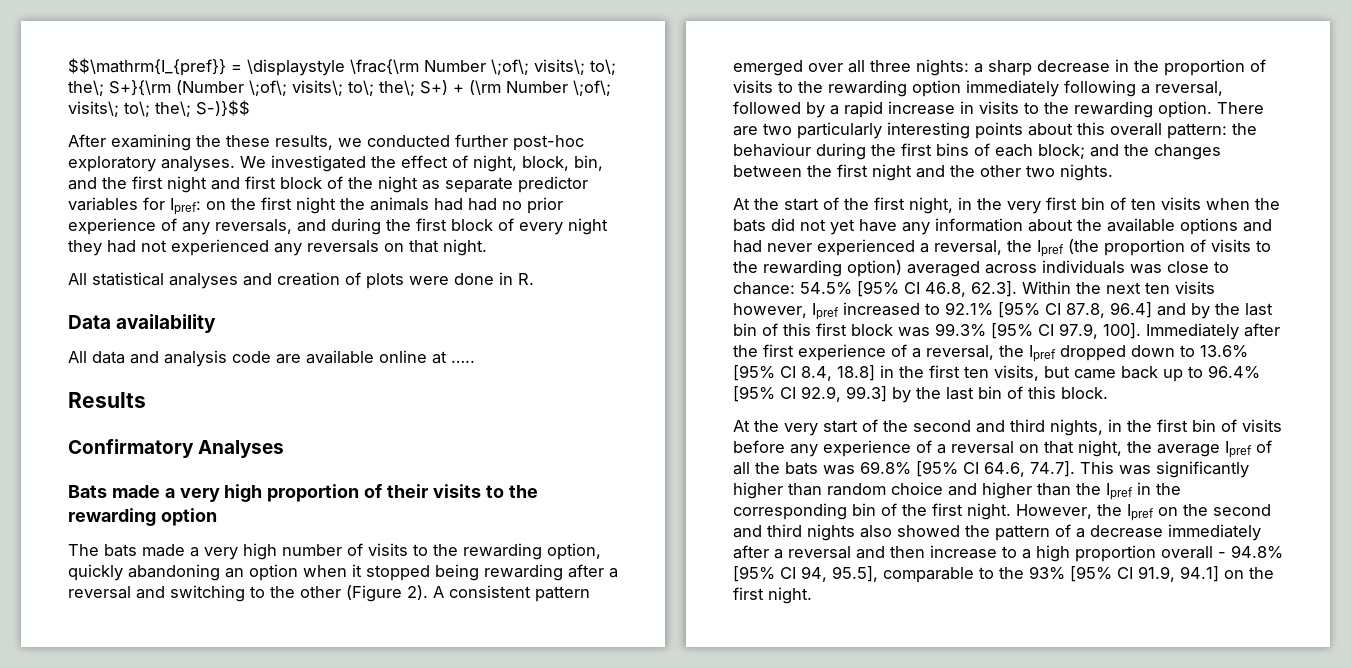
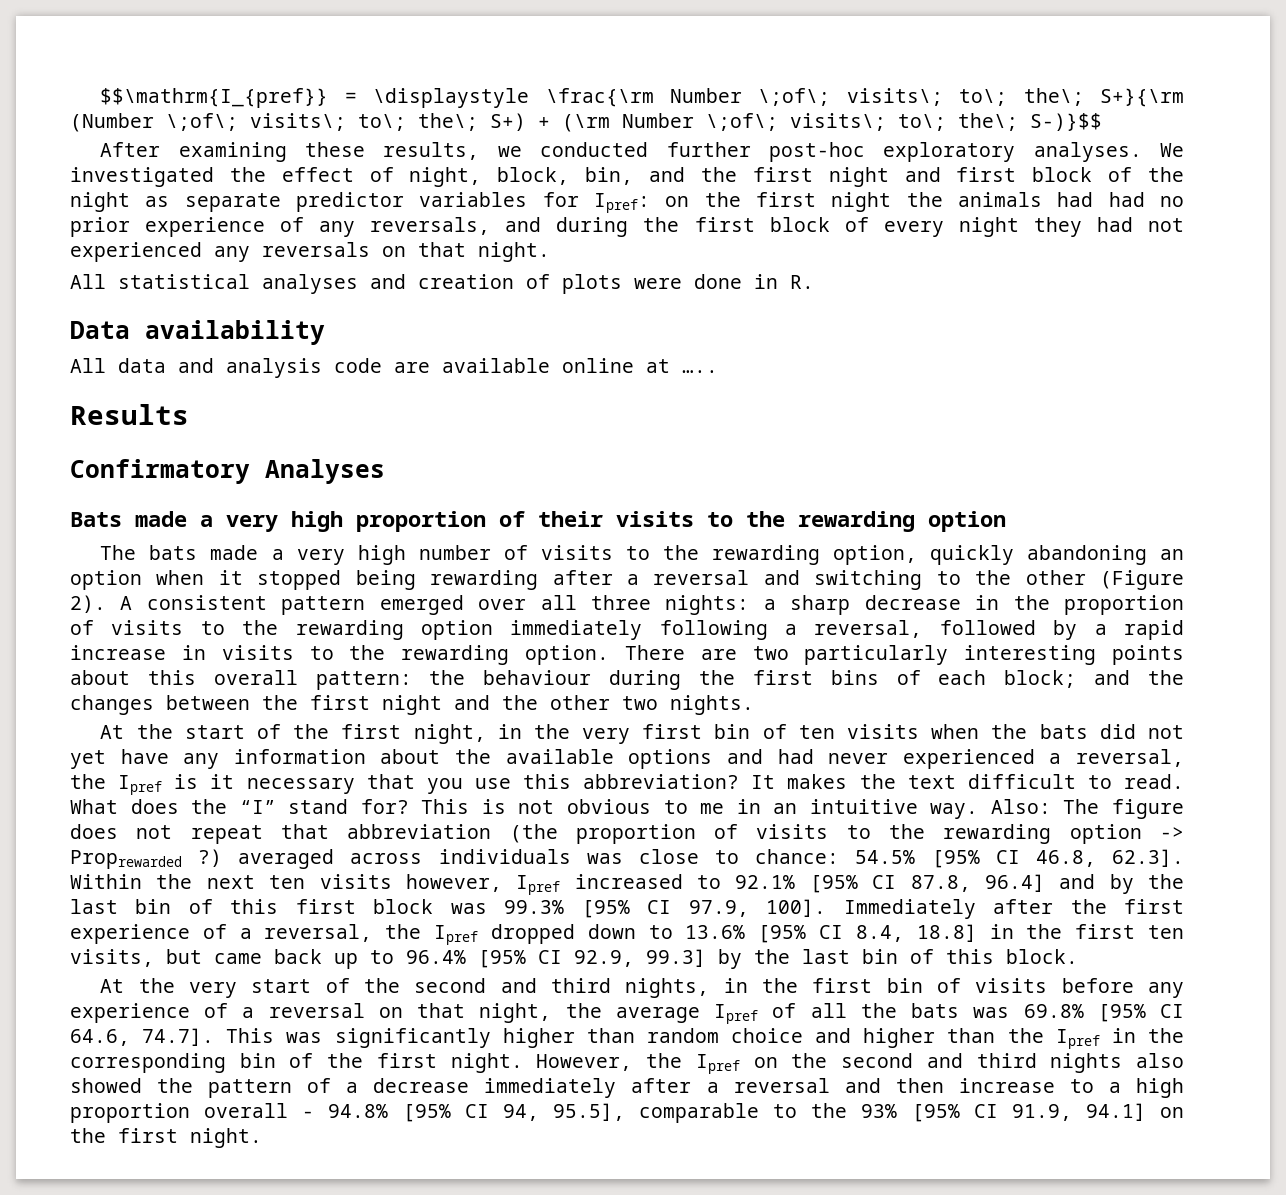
- After examining the these results, we conducted further post-hoc exploratory analyses.
+ After examining these results, we conducted further post-hoc exploratory analyses.
- At the start of the first night, in the very first bin of ten visits when the bats did not yet have any information about the available options and had never experienced a reversal, the Ipref (the proportion of visits to the rewarding option) averaged across individuals was close to chance:
+ At the start of the first night, in the very first bin of ten visits when the bats did not yet have any information about the available options and had never experienced a reversal, the Ipref is it necessary that you use this abbreviation? It makes the text difficult to read. What does the “I” stand for? This is not obvious to me in an intuitive way. Also: The figure does not repeat that abbreviation (the proportion of visits to the rewarding option -> Proprewarded ?) averaged across individuals was close to chance:

